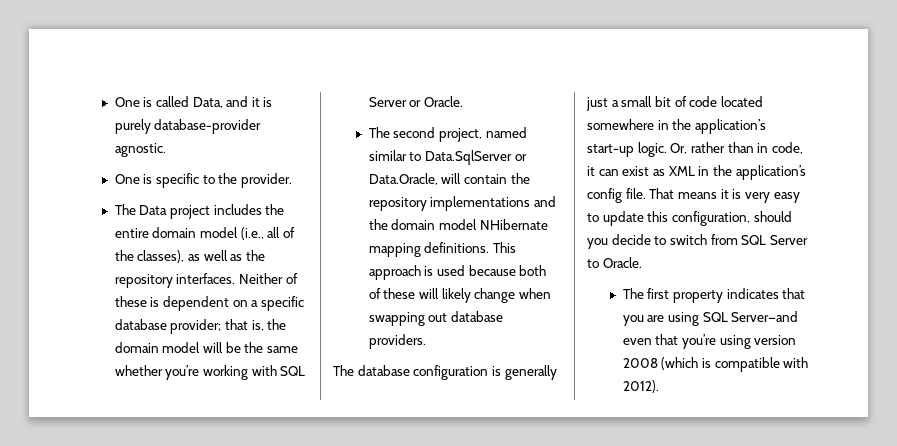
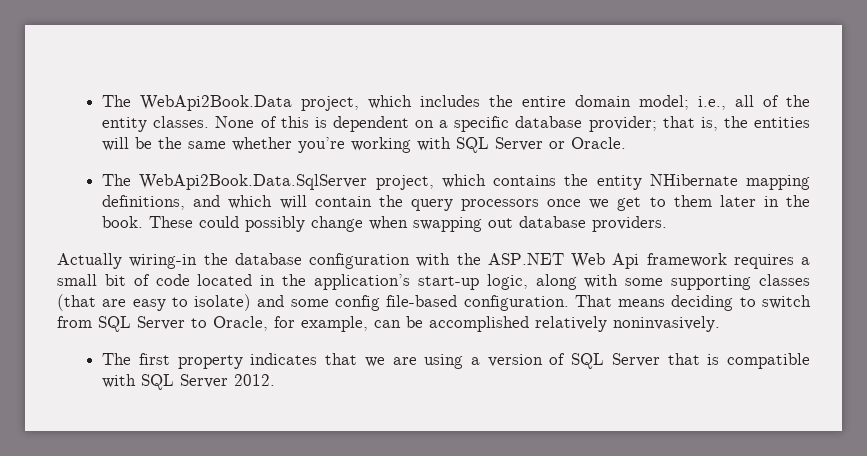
- One is called Data, and it is purely database-provider agnostic.
- One is specific to the provider.
- The Data project includes the entire domain model (i.e., all of the classes), as well as the repository interfaces. Neither of these is dependent on a specific database provider; that is, the domain model will be the same whether you’re working with SQL Server or Oracle.
+ The WebApi2Book.Data project, which includes the entire domain model; i.e., all of the entity classes. None of this is dependent on a specific database provider; that is, the entities will be the same whether you’re working with SQL Server or Oracle.
- The second project, named similar to Data.SqlServer or Data.Oracle, will contain the repository implementations and the domain model NHibernate mapping definitions. This approach is used because both of these will likely change when swapping out database providers.
+ The WebApi2Book.Data.SqlServer project, which contains the entity NHibernate mapping definitions, and which will contain the query processors once we get to them later in the book. These could possibly change when swapping out database providers.
- The database configuration is generally just a small bit of code located somewhere in the application’s start-up logic. Or, rather than in code, it can exist as XML in the application’s config file. That means it is very easy to update this configuration, should you decide to switch from SQL Server to Oracle.
+ Actually wiring-in the database configuration with the ASP.NET Web Api framework requires a small bit of code located in the application’s start-up logic, along with some supporting classes (that are easy to isolate) and some config file-based configuration. That means deciding to switch from SQL Server to Oracle, for example, can be accomplished relatively noninvasively.
- The first property indicates that you are using SQL Server—and even that you’re using version 2008 (which is compatible with 2012).
+ The first property indicates that we are using a version of SQL Server that is compatible with SQL Server 2012.

